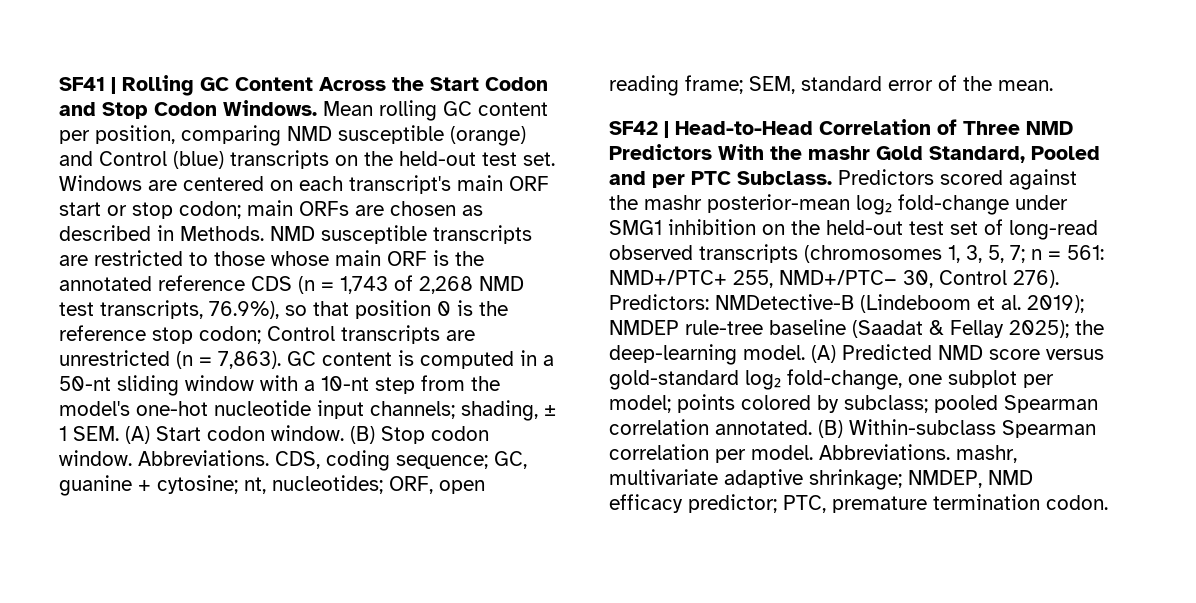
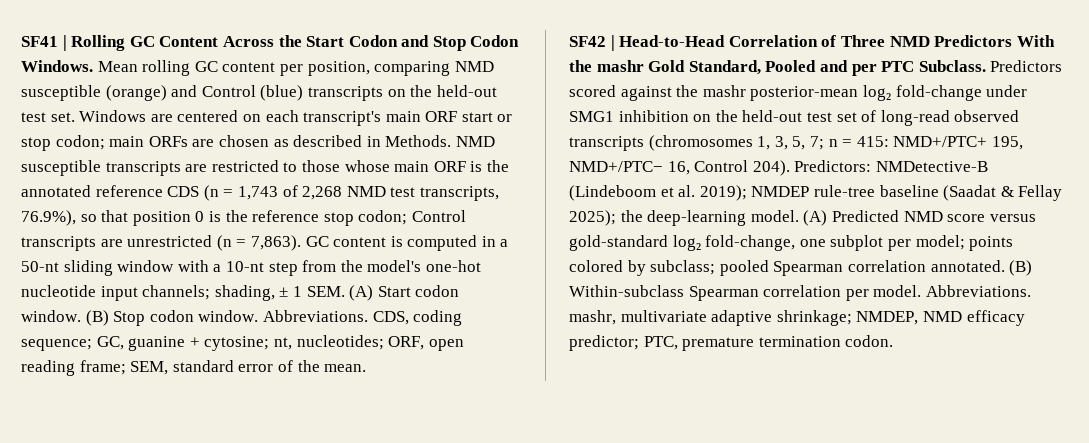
- Predictors scored against the mashr posterior-mean log₂ fold-change under SMG1 inhibition on the held-out test set of long-read observed transcripts (chromosomes 1, 3, 5, 7; n = 561: NMD+/PTC+ 255, NMD+/PTC− 30, Control 276).
+ Predictors scored against the mashr posterior-mean log₂ fold-change under SMG1 inhibition on the held-out test set of long-read observed transcripts (chromosomes 1, 3, 5, 7; n = 415: NMD+/PTC+ 195, NMD+/PTC− 16, Control 204).

